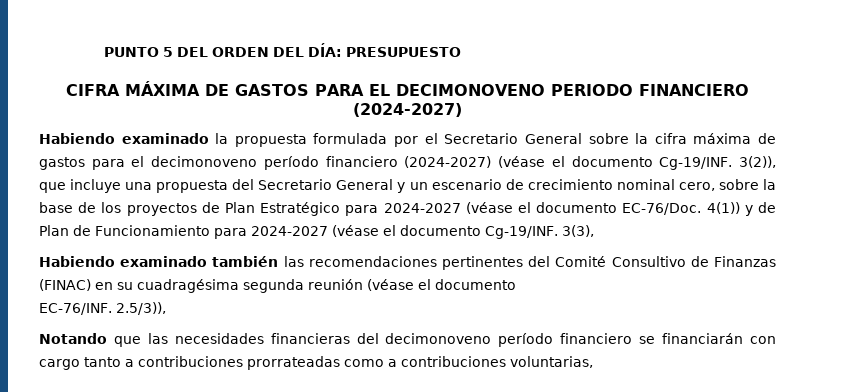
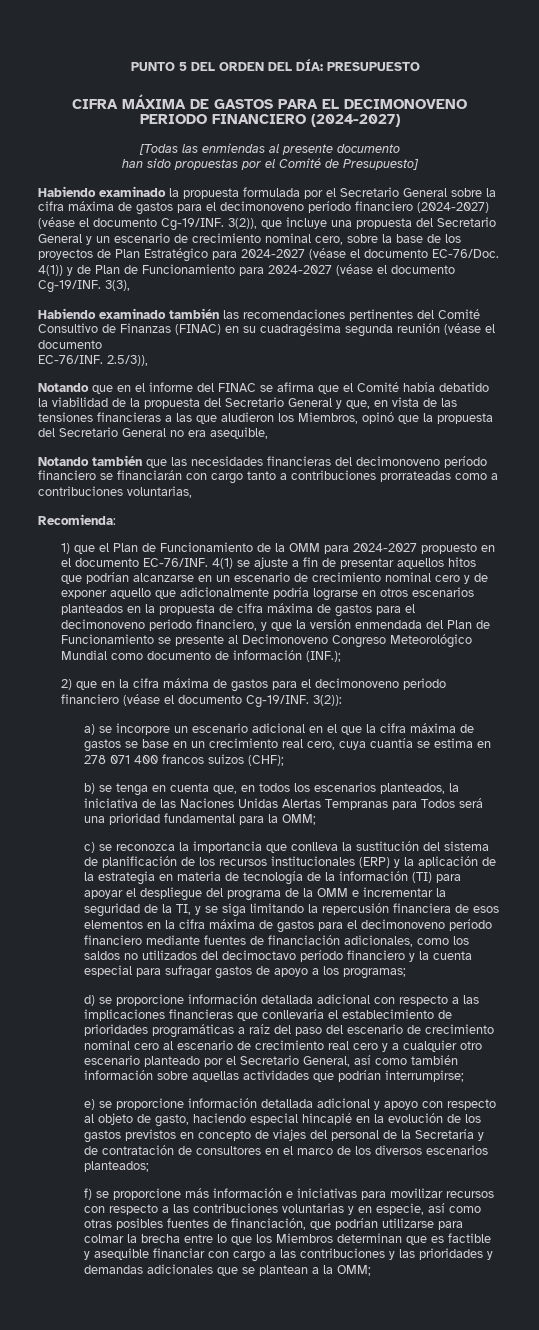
+ [Todas las enmiendas al presente documento
+ han sido propuestas por el Comité de Presupuesto]
- Notando que las necesidades financieras del decimonoveno período financiero se financiarán con cargo tanto a contribuciones prorrateadas como a contribuciones voluntarias,
+ Notando que en el informe del FINAC se afirma que el Comité había debatido la viabilidad de la propuesta del Secretario General y que, en vista de las tensiones financieras a las que aludieron los Miembros, opinó que la propuesta del Secretario General no era asequible,
+ Notando también que las necesidades financieras del decimonoveno período financiero se financiarán con cargo tanto a contribuciones prorrateadas como a contribuciones voluntarias,
+ Recomienda:
+ 1) que el Plan de Funcionamiento de la OMM para 2024-2027 propuesto en el documento EC-76/INF. 4(1) se ajuste a fin de presentar aquellos hitos que podrían alcanzarse en un escenario de crecimiento nominal cero y de exponer aquello que adicionalmente podría lograrse en otros escenarios planteados en la propuesta de cifra máxima de gastos para el decimonoveno periodo financiero, y que la versión enmendada del Plan de Funcionamiento se presente al Decimonoveno Congreso Meteorológico Mundial como documento de información (INF.);
+ 2) que en la cifra máxima de gastos para el decimonoveno periodo financiero (véase el documento Cg-19/INF. 3(2)):
+ a) se incorpore un escenario adicional en el que la cifra máxima de gastos se base en un crecimiento real cero, cuya cuantía se estima en 278 071 400 francos suizos (CHF);
+ b) se tenga en cuenta que, en todos los escenarios planteados, la iniciativa de las Naciones Unidas Alertas Tempranas para Todos será una prioridad fundamental para la OMM;
+ c) se reconozca la importancia que conlleva la sustitución del sistema de planificación de los recursos institucionales (ERP) y la aplicación de la estrategia en materia de tecnología de la información (TI) para apoyar el despliegue del programa de la OMM e incrementar la seguridad de la TI, y se siga limitando la repercusión financiera de esos elementos en la cifra máxima de gastos para el decimonoveno período financiero mediante fuentes de financiación adicionales, como los saldos no utilizados del decimoctavo período financiero y la cuenta especial para sufragar gastos de apoyo a los programas;
+ d) se proporcione información detallada adicional con respecto a las implicaciones financieras que conllevaría el establecimiento de prioridades programáticas a raíz del paso del escenario de crecimiento nominal cero al escenario de crecimiento real cero y a cualquier otro escenario planteado por el Secretario General, así como también información sobre aquellas actividades que podrían interrumpirse;
+ e) se proporcione información detallada adicional y apoyo con respecto al objeto de gasto, haciendo especial hincapié en la evolución de los gastos previstos en concepto de viajes del personal de la Secretaría y de contratación de consultores en el marco de los diversos escenarios planteados;
+ f) se proporcione más información e iniciativas para movilizar recursos con respecto a las contribuciones voluntarias y en especie, así como otras posibles fuentes de financiación, que podrían utilizarse para colmar la brecha entre lo que los Miembros determinan que es factible y asequible financiar con cargo a las contribuciones y las prioridades y demandas adicionales que se plantean a la OMM;

